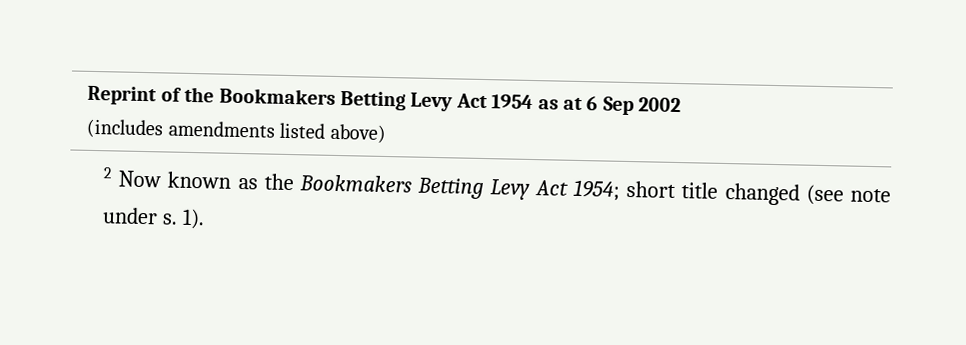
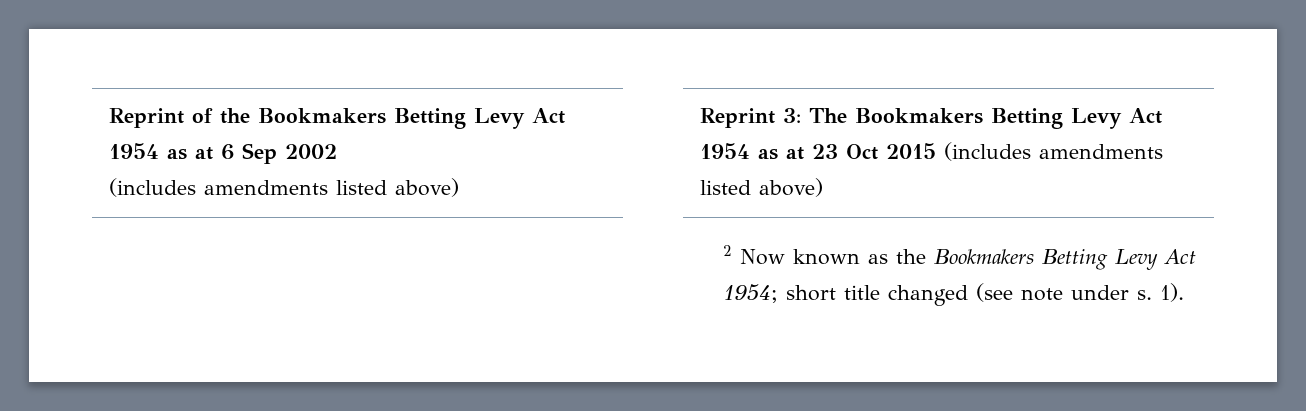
+ Reprint 3: The Bookmakers Betting Levy Act 1954 as at 23 Oct 2015 (includes amendments listed above)

